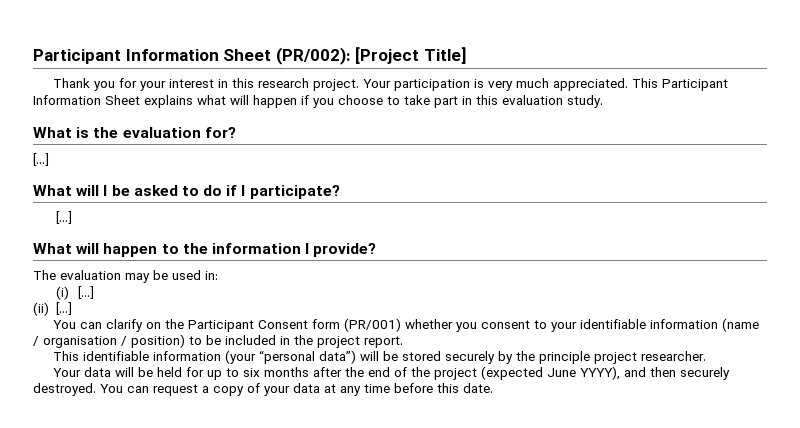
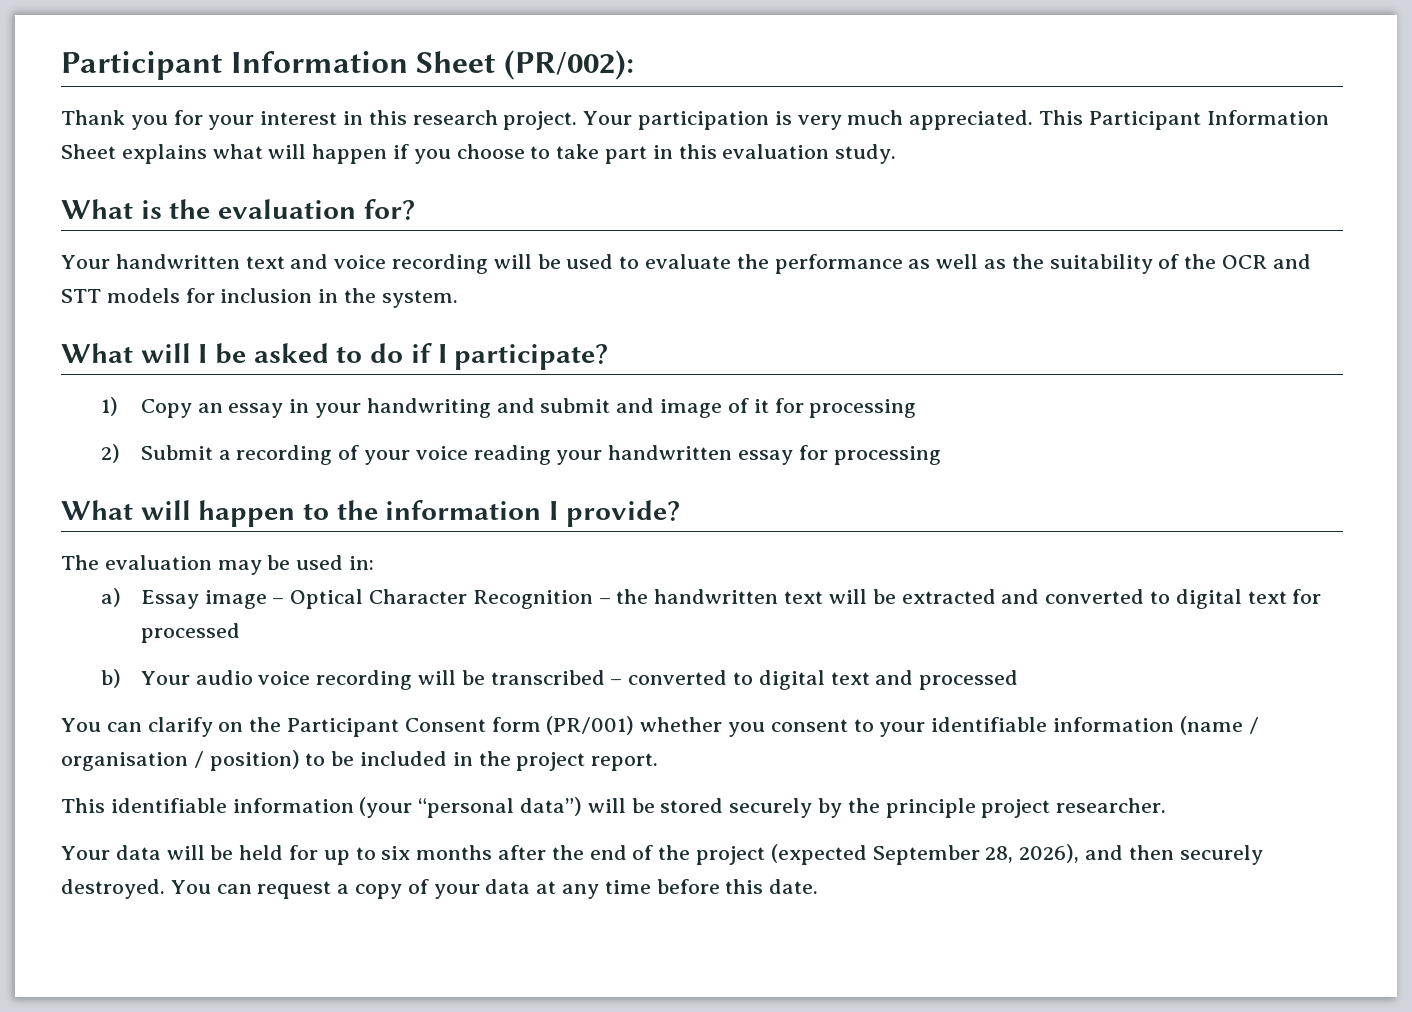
- Participant Information Sheet (PR/002): [Project Title]
+ Participant Information Sheet (PR/002):
  What is the evaluation for?
- [...]
+ Your handwritten text and voice recording will be used to evaluate the performance as well as the suitability of the OCR and STT models for inclusion in the system.
  What will I be asked to do if I participate?
- [...]
+ 1) Copy an essay in your handwriting and submit and image of it for processing
+ 2) Submit a recording of your voice reading your handwritten essay for processing
- (i) [...]
- (ii) [...]
+ a) Essay image – Optical Character Recognition – the handwritten text will be extracted and converted to digital text for processed
+ b) Your audio voice recording will be transcribed – converted to digital text and processed
- Your data will be held for up to six months after the end of the project (expected June YYYY), and then securely destroyed.
+ Your data will be held for up to six months after the end of the project (expected September 28, 2026), and then securely destroyed.

